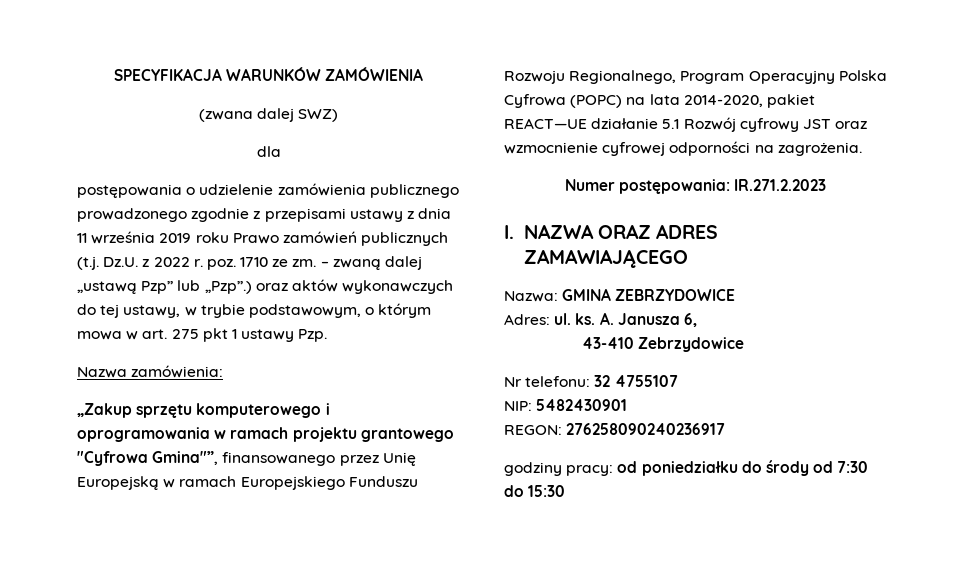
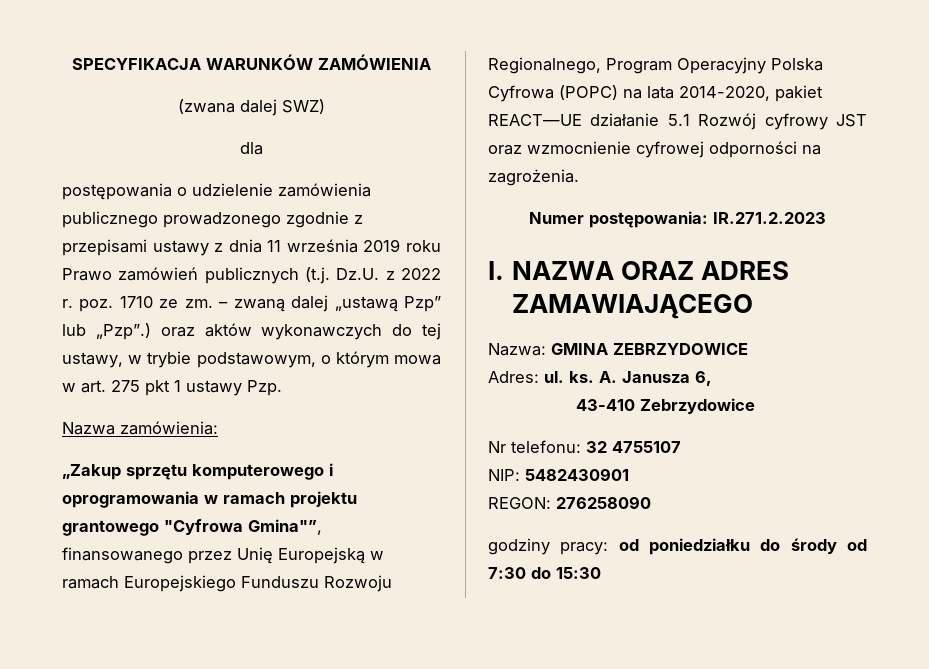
- REGON: 276258090240236917
+ REGON: 276258090

